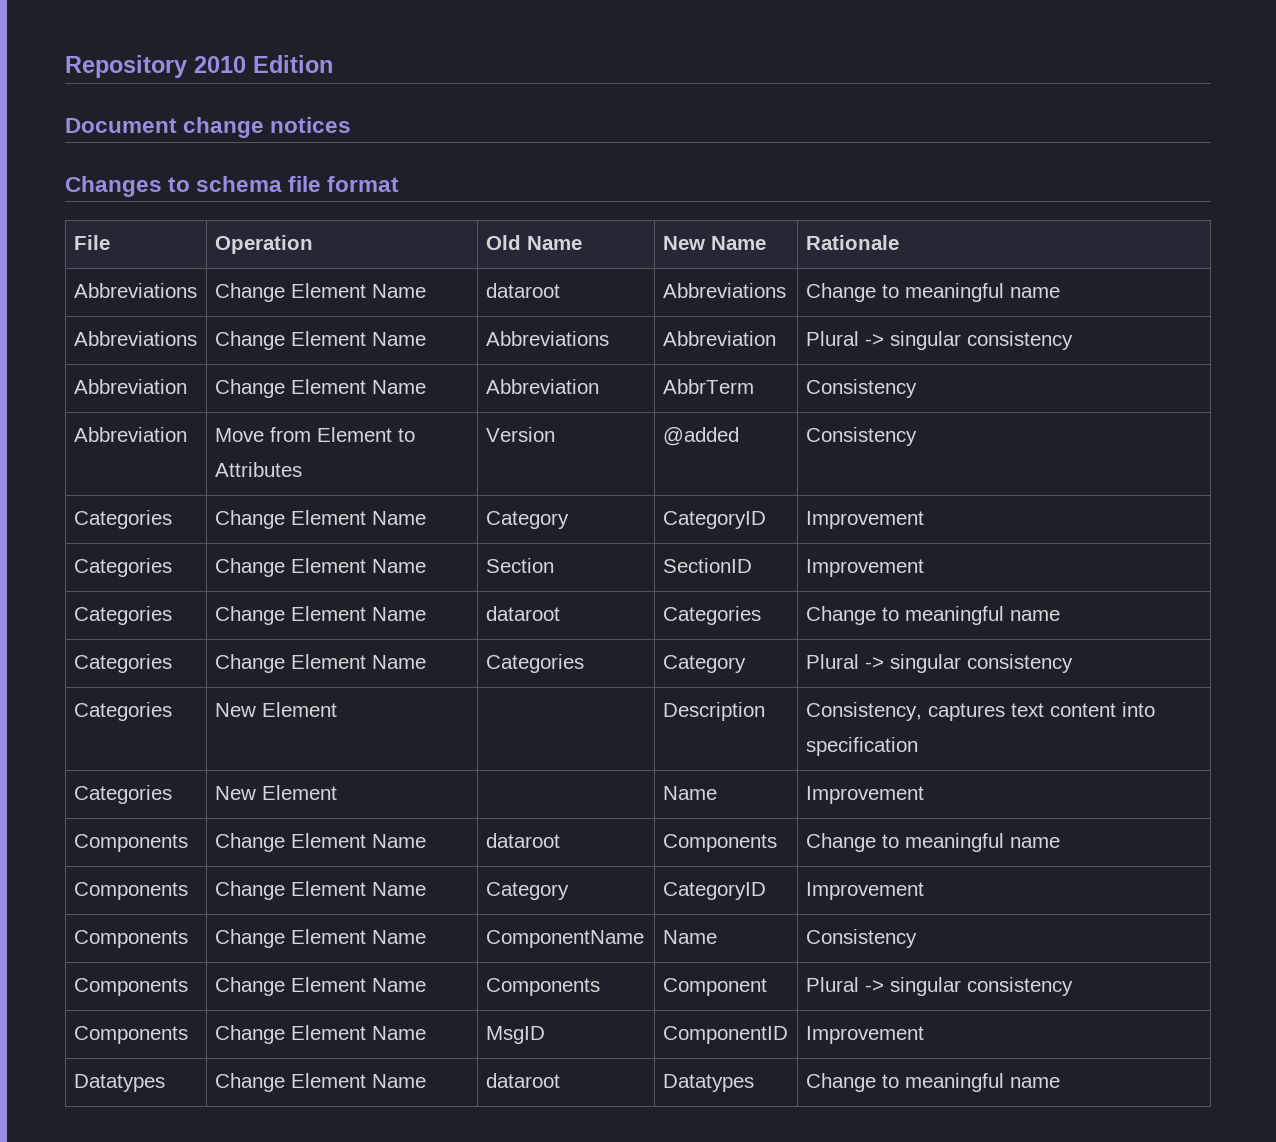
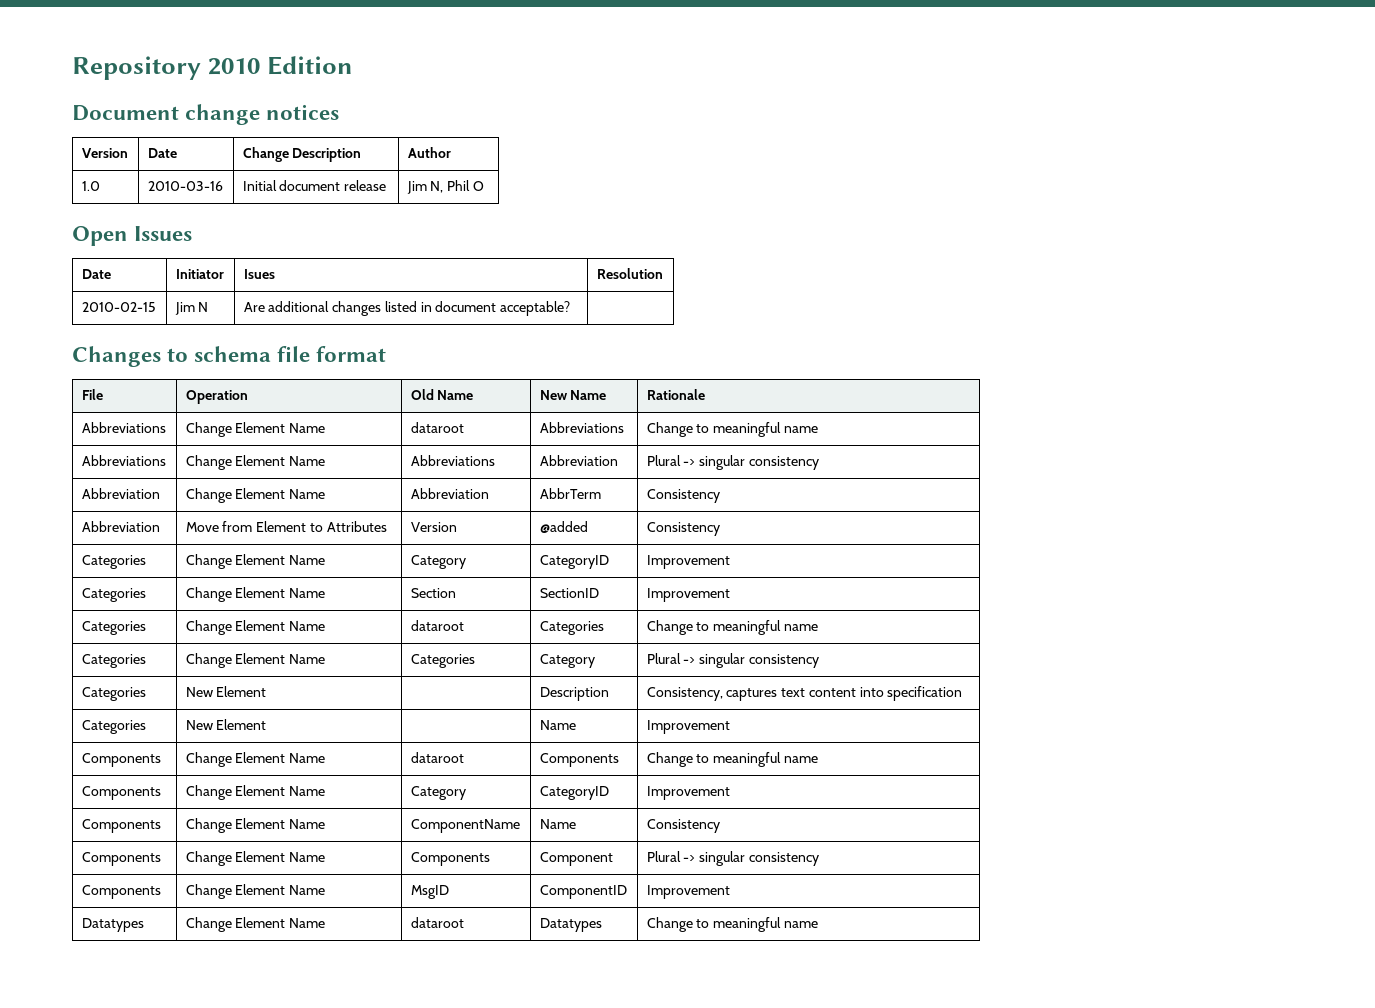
+ Version | Date | Change Description | Author
+ 1.0 | 2010-03-16 | Initial document release | Jim N, Phil O
+ Open Issues
+ Date | Initiator | Isues | Resolution
+ 2010-02-15 | Jim N | Are additional changes listed in document acceptable? |

